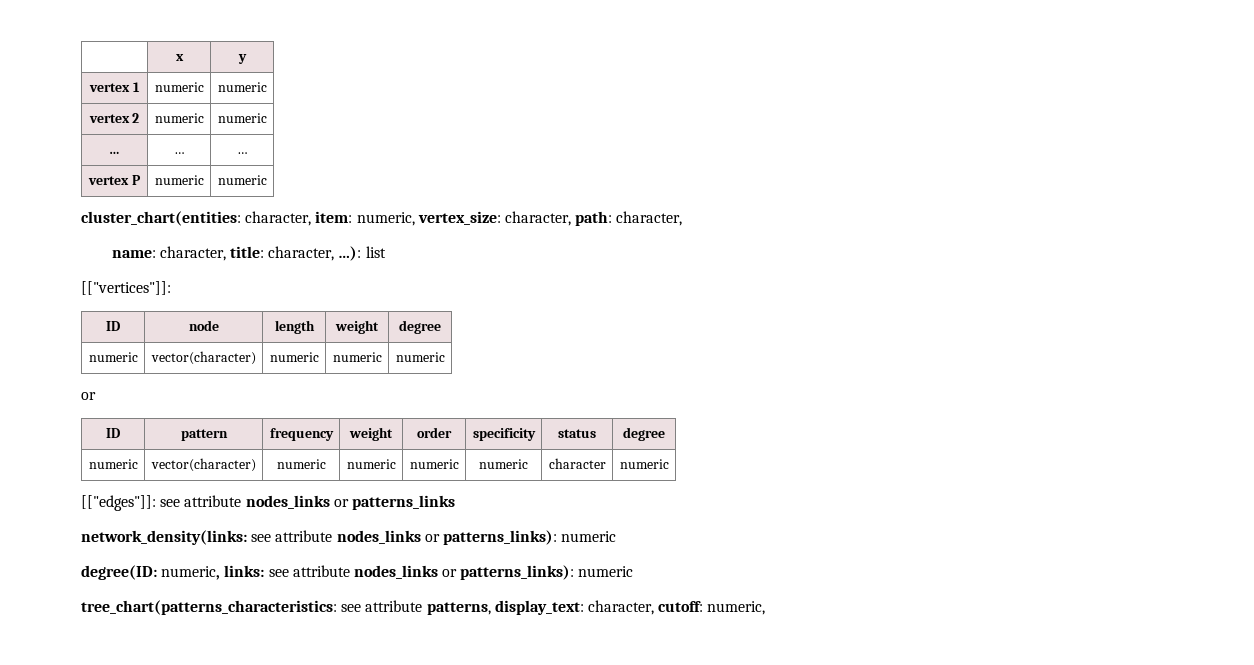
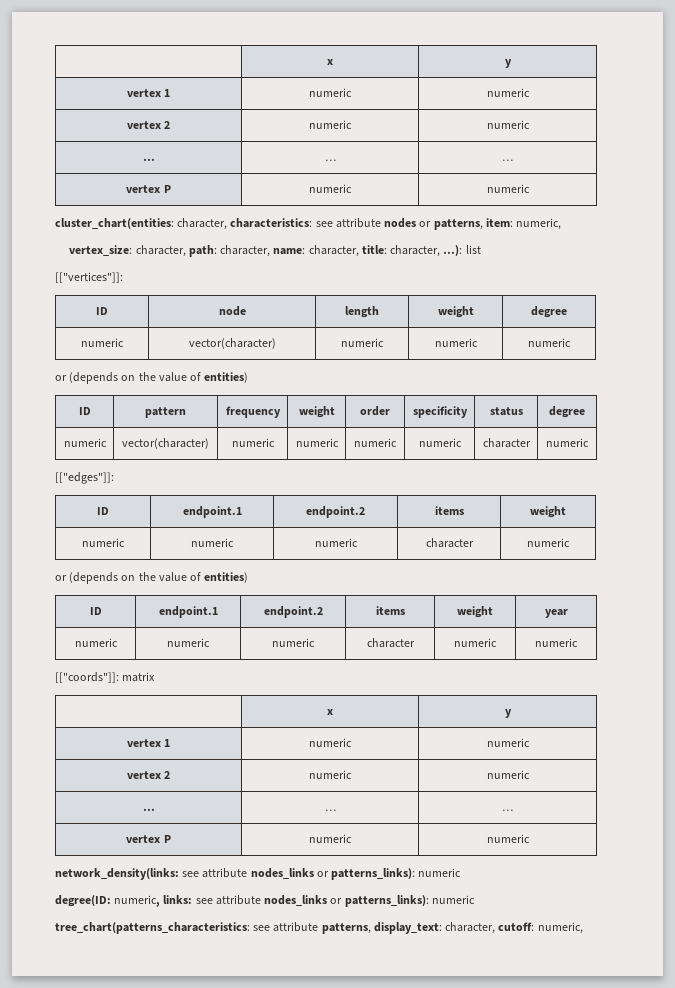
- cluster_chart(entities: character, item: numeric, vertex_size: character, path: character,
- name: character, title: character, …): list
+ cluster_chart(entities: character, characteristics: see attribute nodes or patterns, item: numeric,
+ vertex_size: character, path: character, name: character, title: character, …): list
  ID | node | length | weight | degree
  numeric | vector(character) | numeric | numeric | numeric
- or
+ or (depends on the value of entities)
- [["edges"]]: see attribute nodes_links or patterns_links
+ [["edges"]]:
+ ID | endpoint.1 | endpoint.2 | items | weight
+ numeric | numeric | numeric | character | numeric
+ or (depends on the value of entities)
+ ID | endpoint.1 | endpoint.2 | items | weight | year
+ numeric | numeric | numeric | character | numeric | numeric
+ [["coords"]]: matrix
+ | x | y
+ vertex 1 | numeric | numeric
+ vertex 2 | numeric | numeric
+ … | … | …
+ vertex P | numeric | numeric

